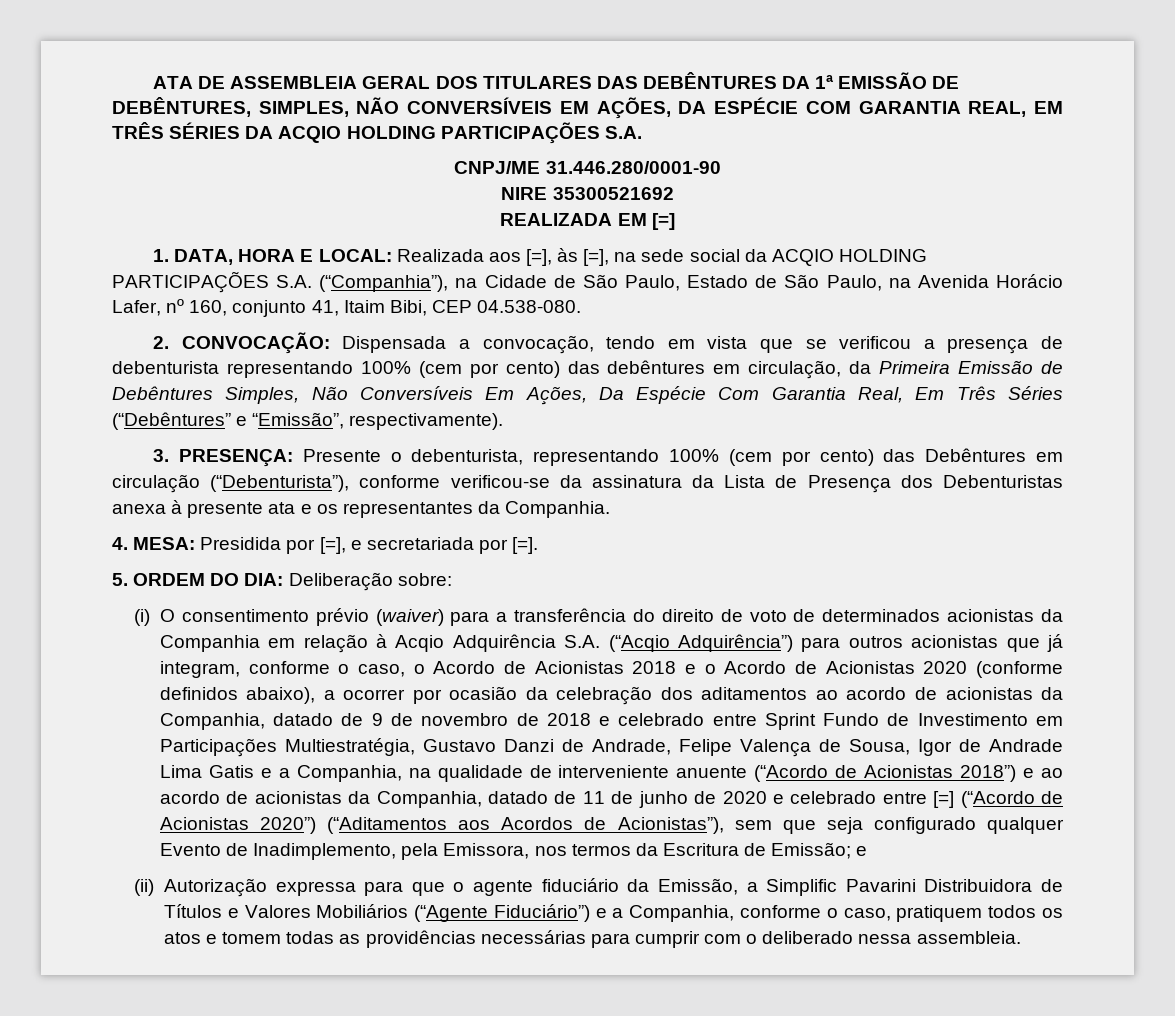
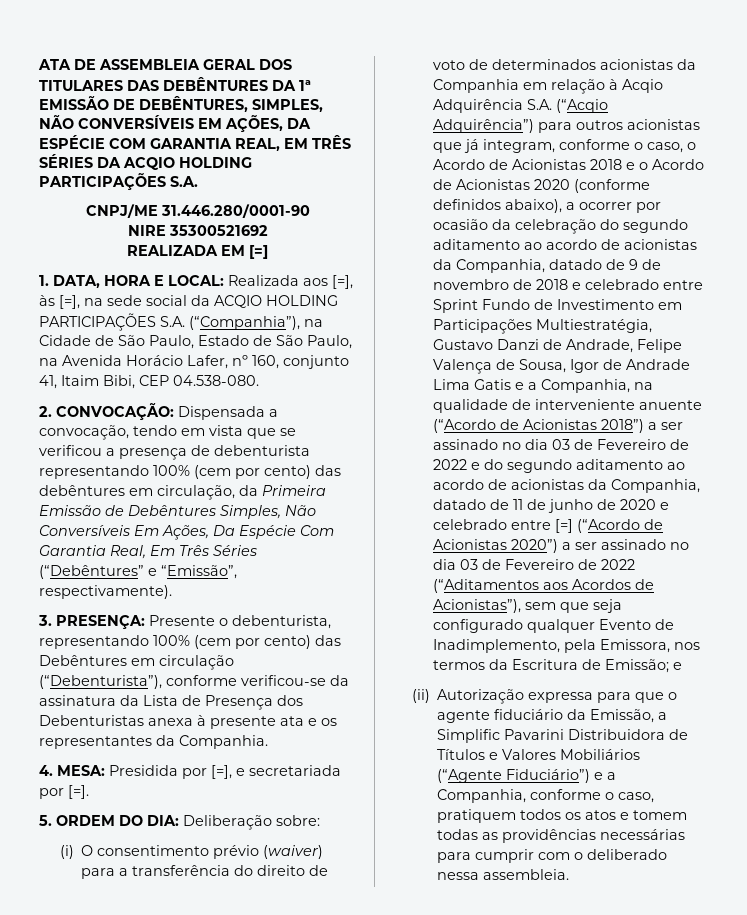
- (i) O consentimento prévio (waiver) para a transferência do direito de voto de determinados acionistas da Companhia em relação à Acqio Adquirência S.A. (“Acqio Adquirência”) para outros acionistas que já integram, conforme o caso, o Acordo de Acionistas 2018 e o Acordo de Acionistas 2020 (conforme definidos abaixo), a ocorrer por ocasião da celebração dos aditamentos ao acordo de acionistas da Companhia, datado de 9 de novembro de 2018 e celebrado entre Sprint Fundo de Investimento em Participações Multiestratégia, Gustavo Danzi de Andrade, Felipe Valença de Sousa, Igor de Andrade Lima Gatis e a Companhia, na qualidade de interveniente anuente (“Acordo de Acionistas 2018”) e ao acordo de acionistas da Companhia, datado de 11 de junho de 2020 e celebrado entre [=] (“Acordo de Acionistas 2020”) (“Aditamentos aos Acordos de Acionistas”), sem que seja configurado qualquer Evento de Inadimplemento, pela Emissora, nos termos da Escritura de Emissão;
+ (i) O consentimento prévio (waiver) para a transferência do direito de voto de determinados acionistas da Companhia em relação à Acqio Adquirência S.A. (“Acqio Adquirência”) para outros acionistas que já integram, conforme o caso, o Acordo de Acionistas 2018 e o Acordo de Acionistas 2020 (conforme definidos abaixo), a ocorrer por ocasião da celebração do segundo aditamento ao acordo de acionistas da Companhia, datado de 9 de novembro de 2018 e celebrado entre Sprint Fundo de Investimento em Participações Multiestratégia, Gustavo Danzi de Andrade, Felipe Valença de Sousa, Igor de Andrade Lima Gatis e a Companhia, na qualidade de interveniente anuente (“Acordo de Acionistas 2018”) a ser assinado no dia 03 de Fevereiro de 2022 e do segundo aditamento ao acordo de acionistas da Companhia, datado de 11 de junho de 2020 e celebrado entre [=] (“Acordo de Acionistas 2020”) a ser assinado no dia 03 de Fevereiro de 2022 (“Aditamentos aos Acordos de Acionistas”), sem que seja configurado qualquer Evento de Inadimplemento, pela Emissora, nos termos da Escritura de Emissão;

